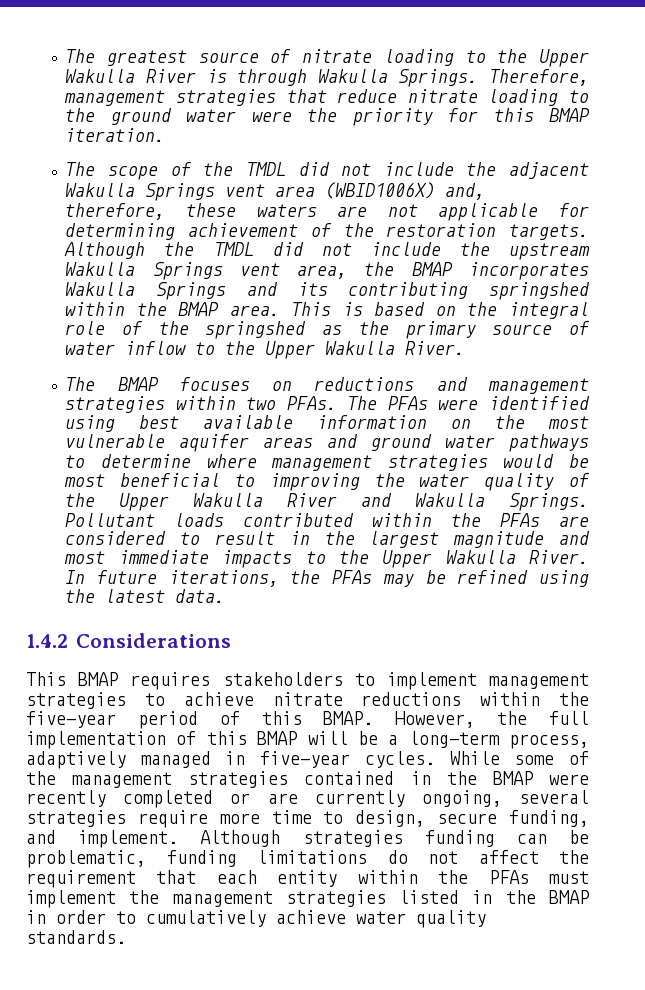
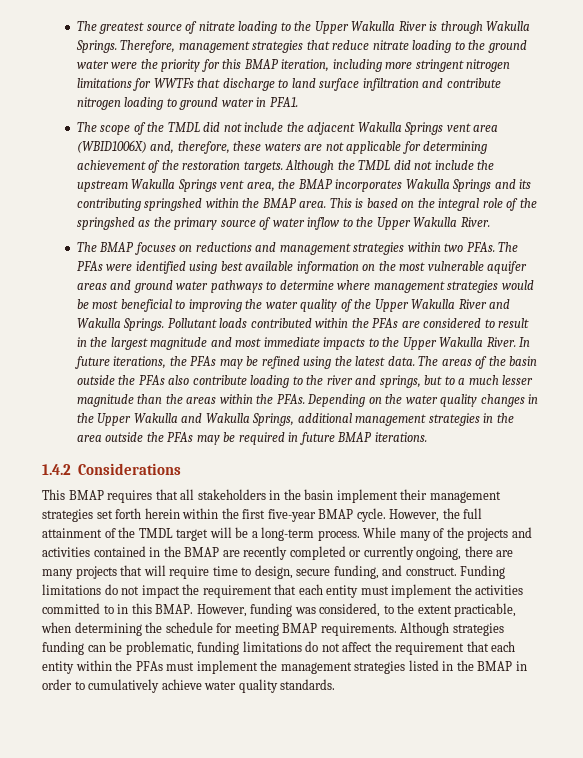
- Therefore, management strategies that reduce nitrate loading to the ground water were the priority for this BMAP iteration.
+ Therefore, management strategies that reduce nitrate loading to the ground water were the priority for this BMAP iteration, including more stringent nitrogen limitations for WWTFs that discharge to land surface infiltration and contribute nitrogen loading to ground water in PFA1.
+ The areas of the basin outside the PFAs also contribute loading to the river and springs, but to a much lesser magnitude than the areas within the PFAs. Depending on the water quality changes in the Upper Wakulla and Wakulla Springs, additional management strategies in the area outside the PFAs may be required in future BMAP iterations.
- This BMAP requires stakeholders to implement management strategies to achieve nitrate reductions within the five-year period of this BMAP. However, the full implementation of this BMAP will be a long-term process, adaptively managed in five-year cycles. While some of the management strategies contained in the BMAP were recently completed or are currently ongoing, several strategies require more time to design, secure funding, and implement.
+ This BMAP requires that all stakeholders in the basin implement their management strategies set forth herein within the first five-year BMAP cycle. However, the full attainment of the TMDL target will be a long-term process. While many of the projects and activities contained in the BMAP are recently completed or currently ongoing, there are many projects that will require time to design, secure funding, and construct. Funding limitations do not impact the requirement that each entity must implement the activities committed to in this BMAP. However, funding was considered, to the extent practicable, when determining the schedule for meeting BMAP requirements.

